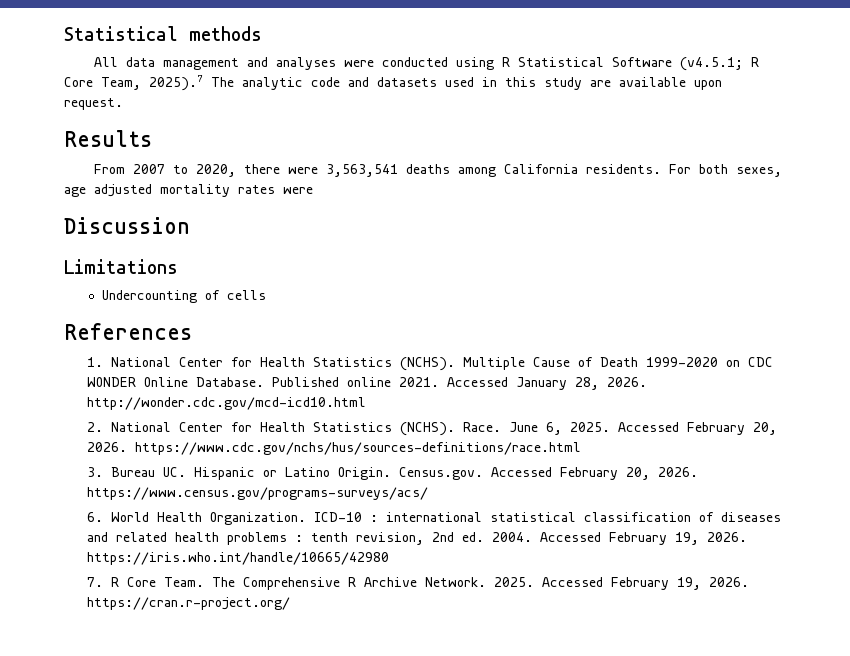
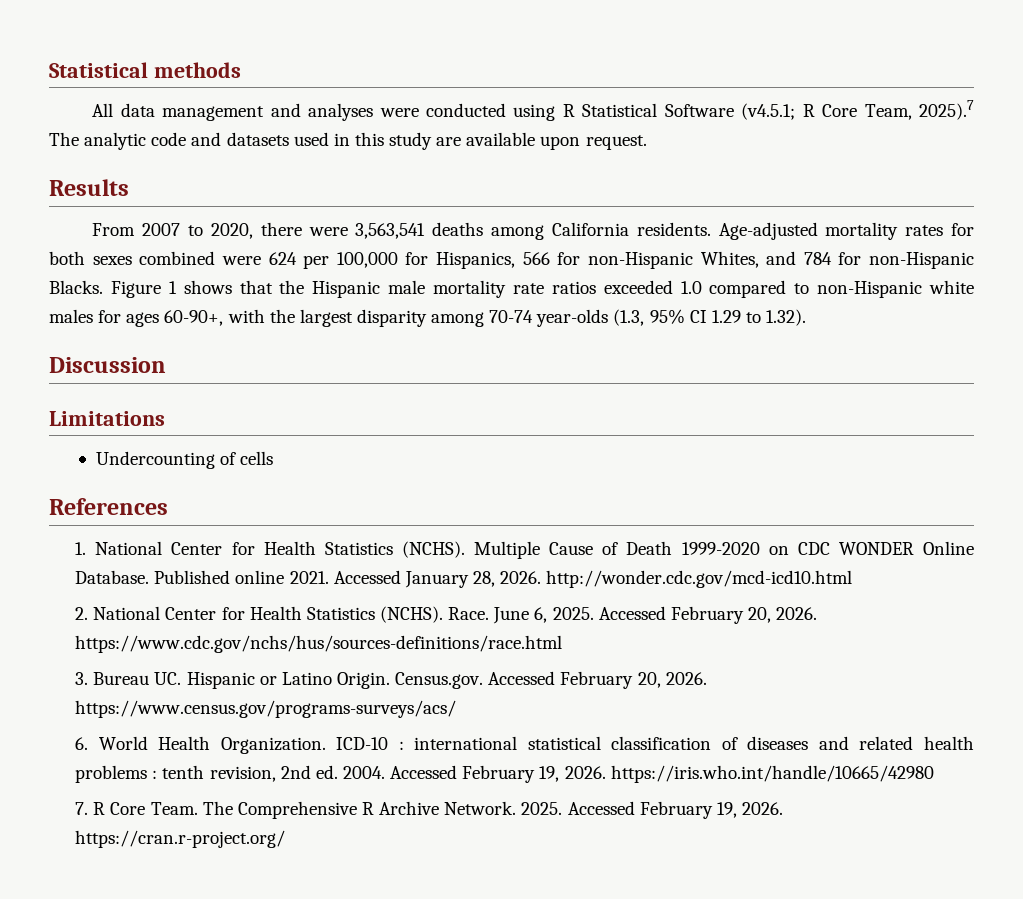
- For both sexes, age adjusted mortality rates were
+ Age-adjusted mortality rates for both sexes combined were 624 per 100,000 for Hispanics, 566 for non-Hispanic Whites, and 784 for non-Hispanic Blacks. Figure 1 shows that the Hispanic male mortality rate ratios exceeded 1.0 compared to non-Hispanic white males for ages 60-90+, with the largest disparity among 70-74 year-olds (1.3, 95% CI 1.29 to 1.32).

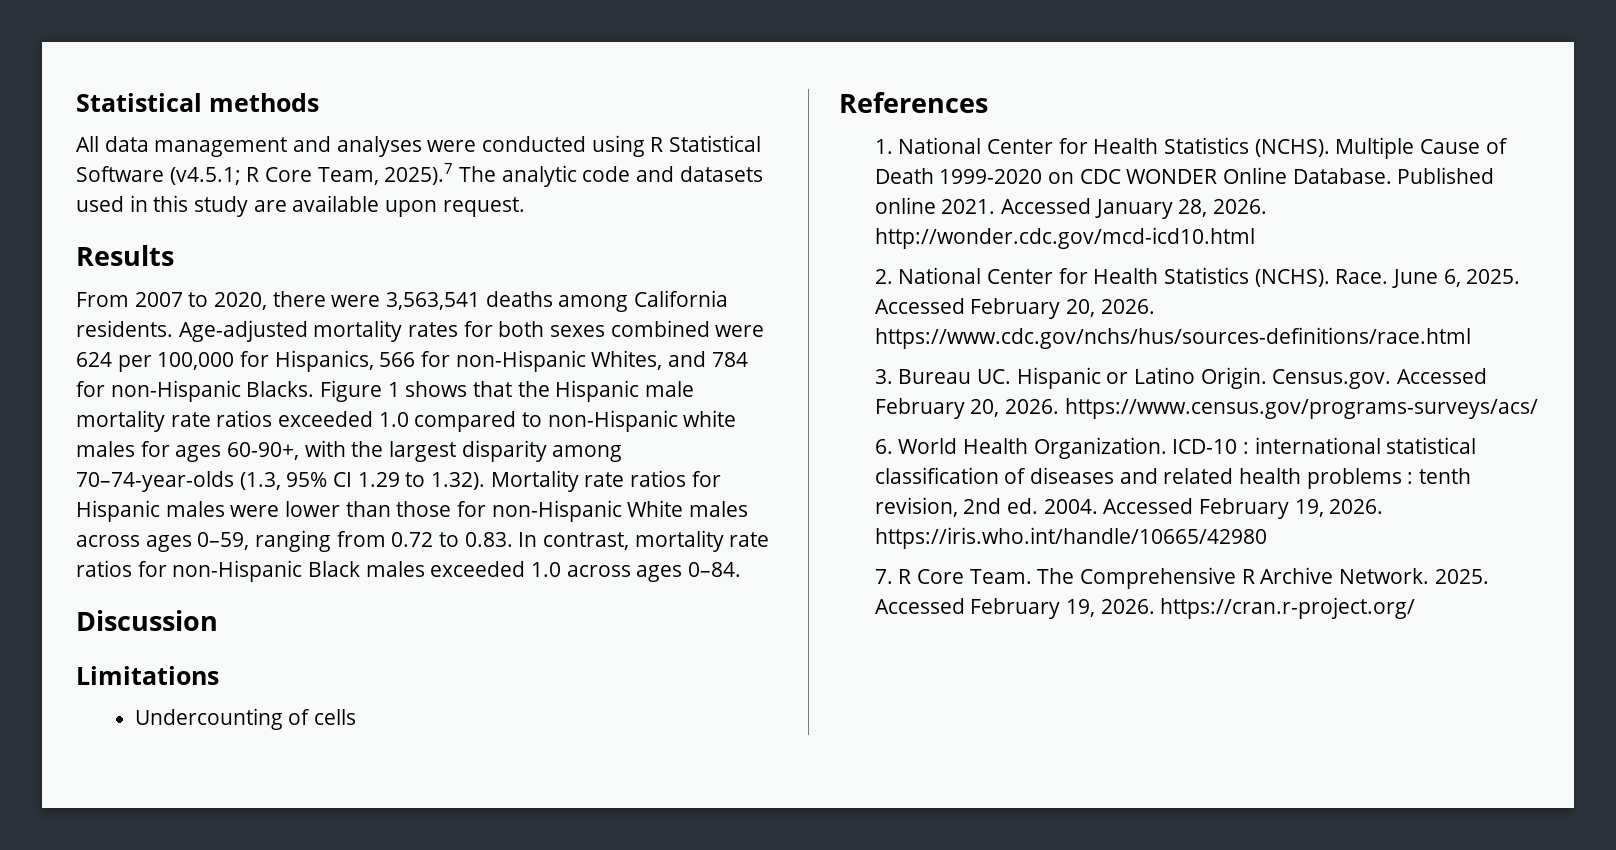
- Figure 1 shows that the Hispanic male mortality rate ratios exceeded 1.0 compared to non-Hispanic white males for ages 60-90+, with the largest disparity among 70-74 year-olds (1.3, 95% CI 1.29 to 1.32).
+ Figure 1 shows that the Hispanic male mortality rate ratios exceeded 1.0 compared to non-Hispanic white males for ages 60-90+, with the largest disparity among 70–74-year-olds (1.3, 95% CI 1.29 to 1.32). Mortality rate ratios for Hispanic males were lower than those for non-Hispanic White males across ages 0–59, ranging from 0.72 to 0.83. In contrast, mortality rate ratios for non-Hispanic Black males exceeded 1.0 across ages 0–84.

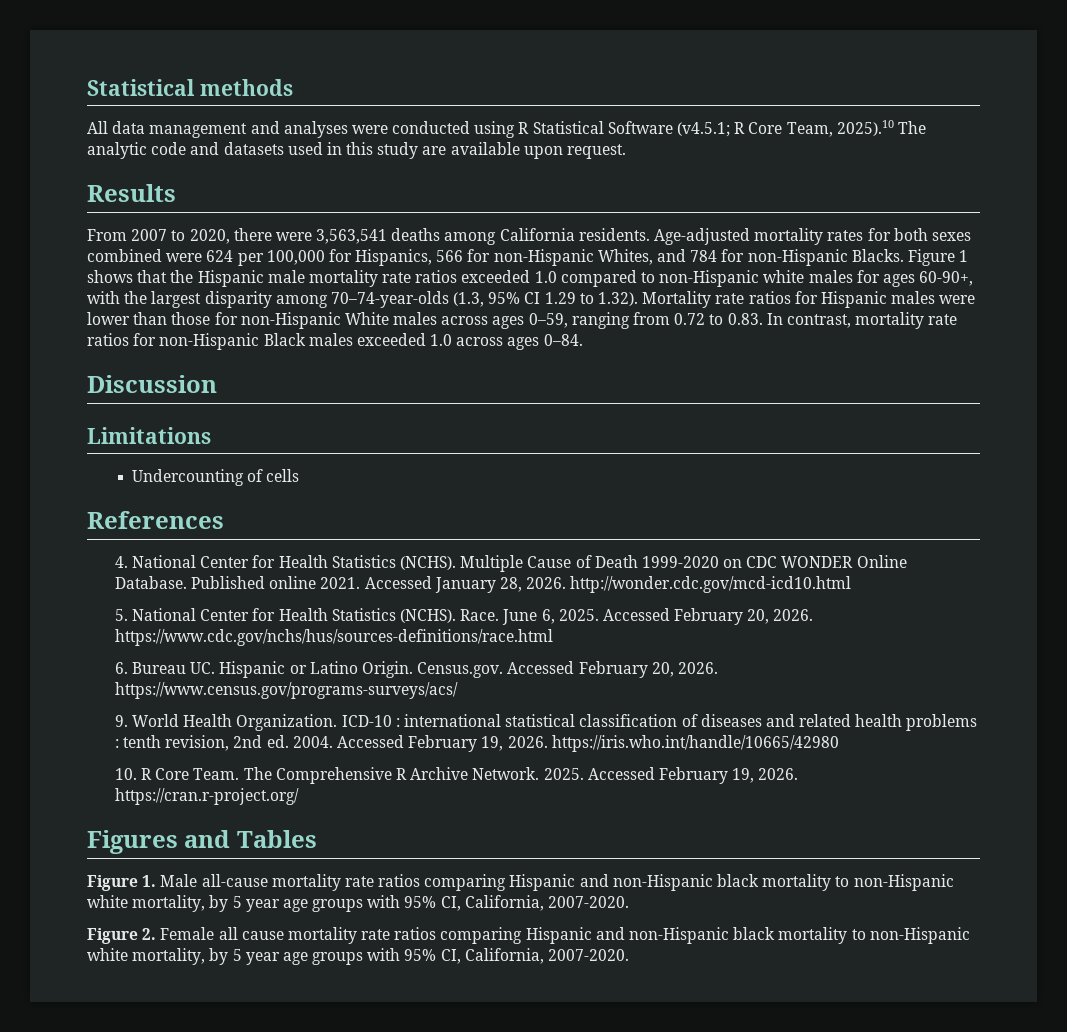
- All data management and analyses were conducted using R Statistical Software (v4.5.1; R Core Team, 2025).7 The analytic code and datasets used in this study are available upon request.
+ All data management and analyses were conducted using R Statistical Software (v4.5.1; R Core Team, 2025).10 The analytic code and datasets used in this study are available upon request.
- 1. National Center for Health Statistics (NCHS).
+ 4. National Center for Health Statistics (NCHS).
- 2. National Center for Health Statistics (NCHS).
+ 5. National Center for Health Statistics (NCHS).
- 3. Bureau UC. Hispanic or Latino Origin.
+ 6. Bureau UC. Hispanic or Latino Origin.
- 6. World Health Organization.
+ 9. World Health Organization.
- 7. R Core Team.
+ 10. R Core Team.
+ Figures and Tables
+ Figure 1. Male all-cause mortality rate ratios comparing Hispanic and non-Hispanic black mortality to non-Hispanic white mortality, by 5 year age groups with 95% CI, California, 2007-2020.
+ Figure 2. Female all cause mortality rate ratios comparing Hispanic and non-Hispanic black mortality to non-Hispanic white mortality, by 5 year age groups with 95% CI, California, 2007-2020.

